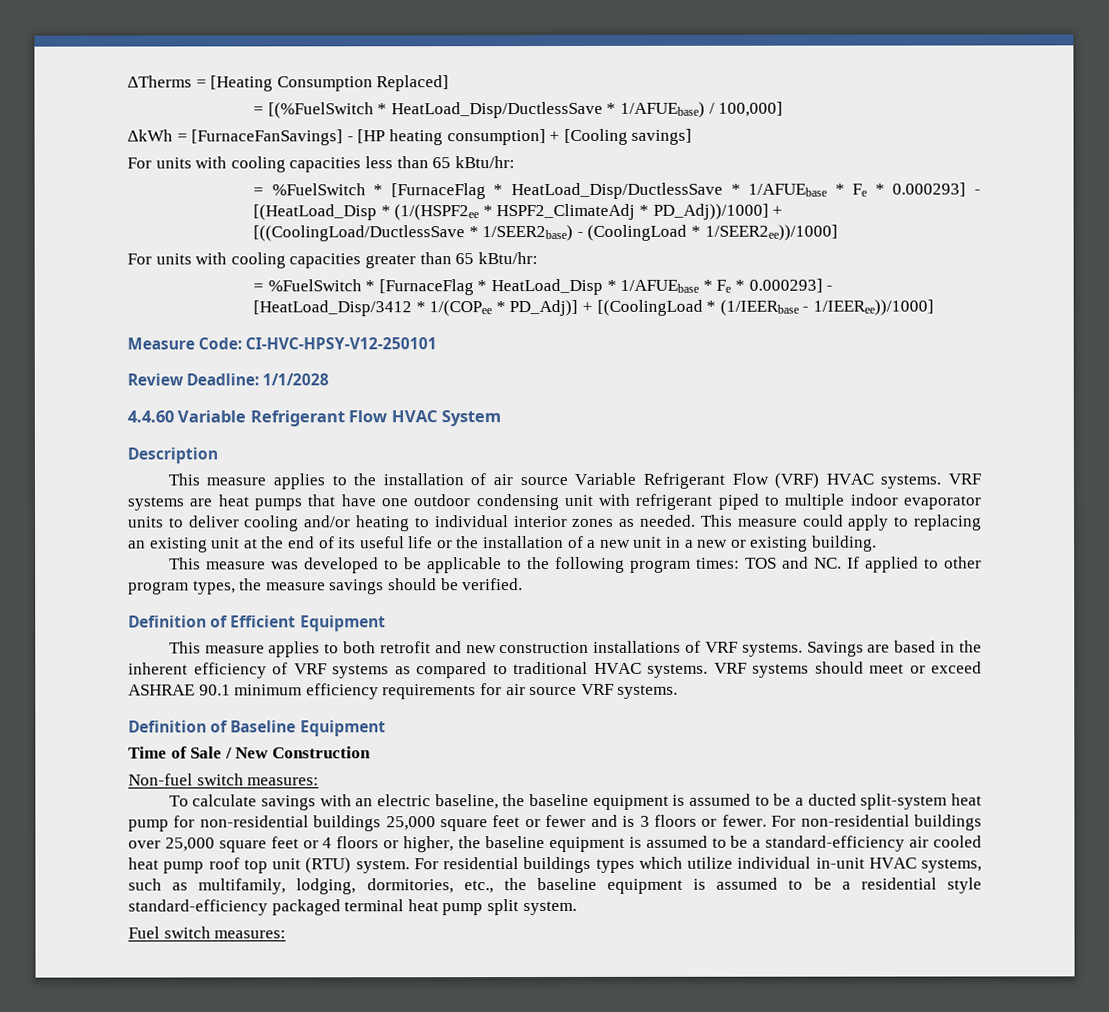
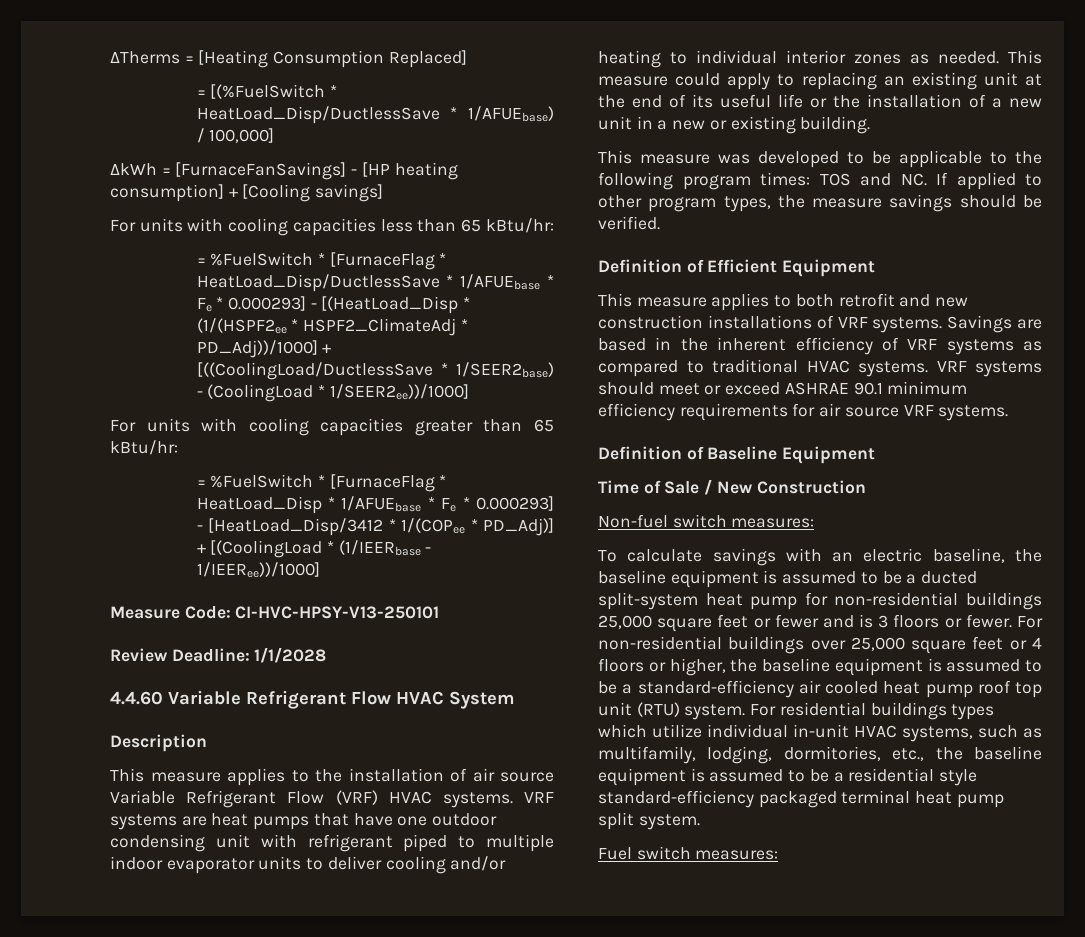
- Measure Code: CI-HVC-HPSY-V12-250101
+ Measure Code: CI-HVC-HPSY-V13-250101

